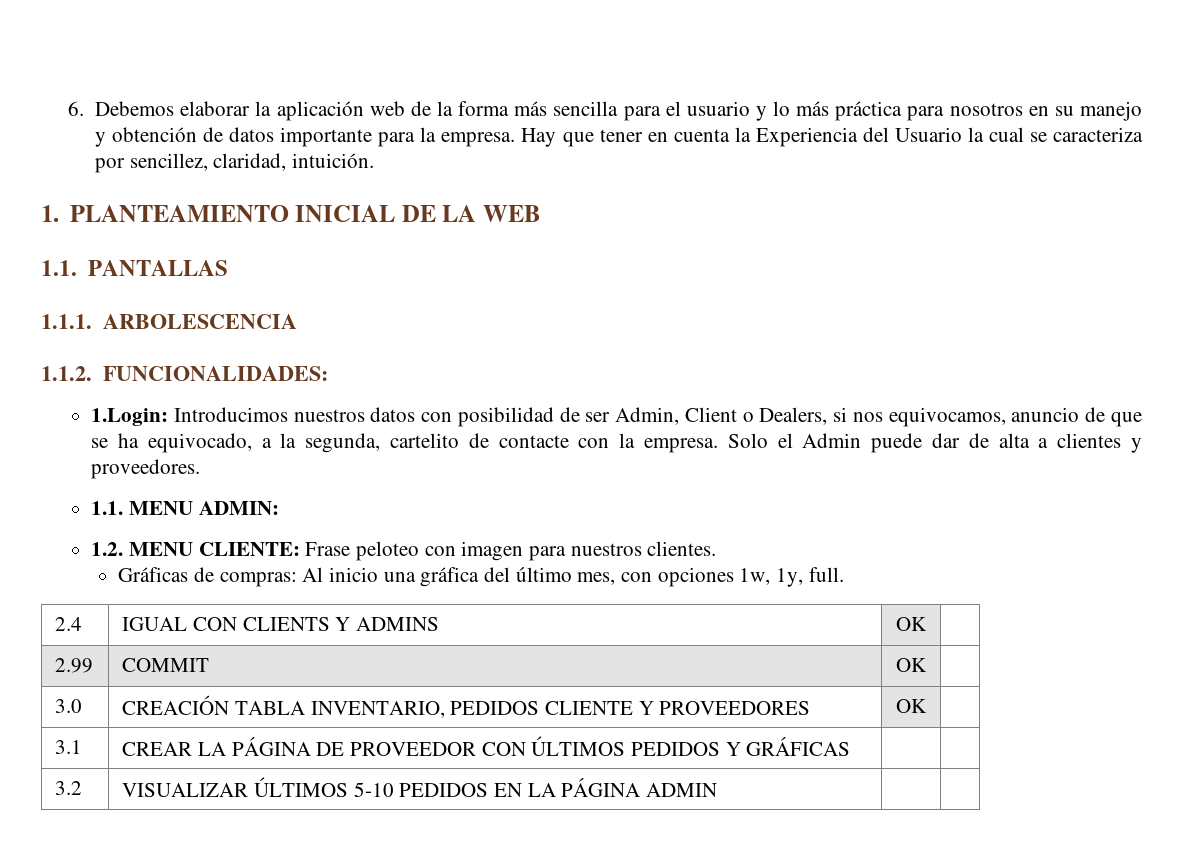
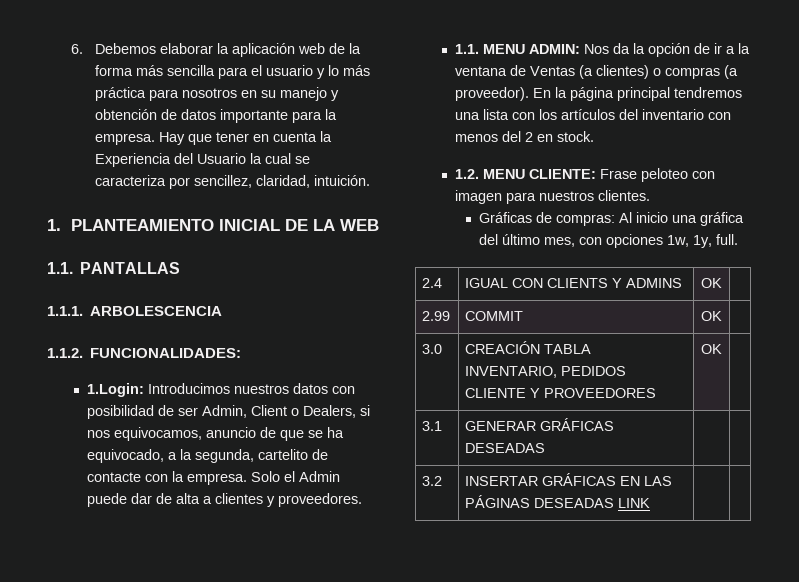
- 1.1. MENU ADMIN:
+ 1.1. MENU ADMIN: Nos da la opción de ir a la ventana de Ventas (a clientes) o compras (a proveedor). En la página principal tendremos una lista con los artículos del inventario con menos del 2 en stock.
- 3.1 | CREAR LA PÁGINA DE PROVEEDOR CON ÚLTIMOS PEDIDOS Y GRÁFICAS | |
+ 3.1 | GENERAR GRÁFICAS DESEADAS | |
- 3.2 | VISUALIZAR ÚLTIMOS 5-10 PEDIDOS EN LA PÁGINA ADMIN | |
+ 3.2 | INSERTAR GRÁFICAS EN LAS PÁGINAS DESEADAS LINK | |

